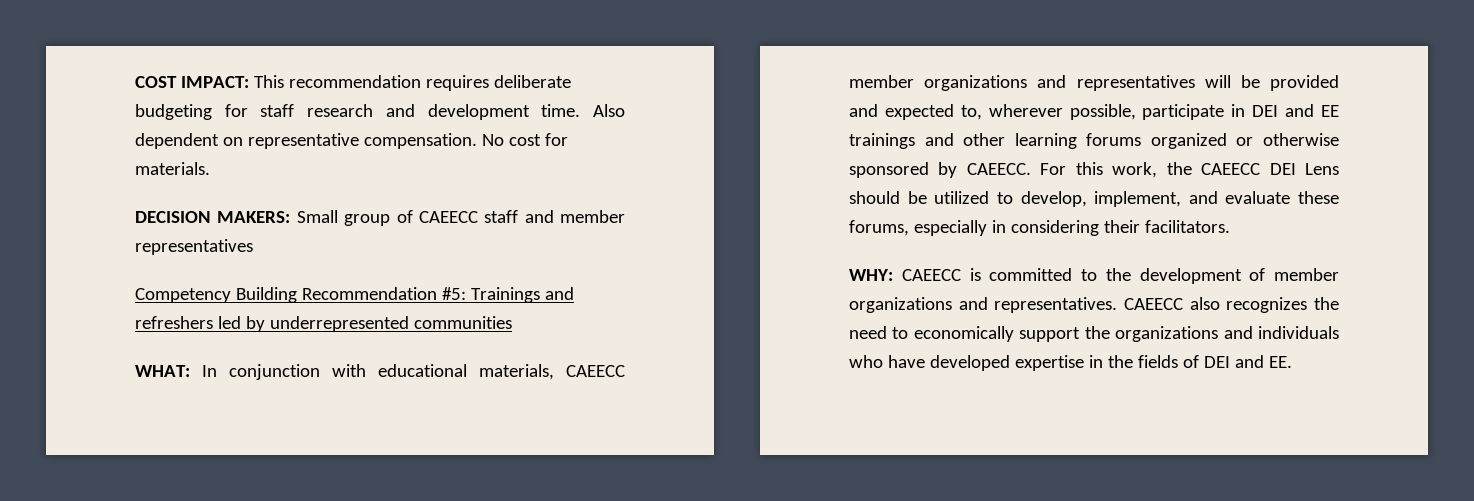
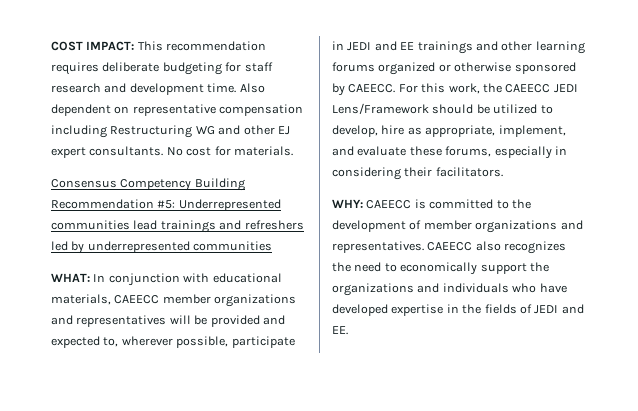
- Also dependent on representative compensation. No cost for materials.
- DECISION MAKERS: Small group of CAEECC staff and member representatives
- Competency Building Recommendation #5: Trainings and refreshers led by underrepresented communities
+ Also dependent on representative compensation including Restructuring WG and other EJ expert consultants. No cost for materials.
+ Consensus Competency Building Recommendation #5: Underrepresented communities lead trainings and refreshers led by underrepresented communities
- WHAT: In conjunction with educational materials, CAEECC member organizations and representatives will be provided and expected to, wherever possible, participate in DEI and EE trainings and other learning forums organized or otherwise sponsored by CAEECC.
+ WHAT: In conjunction with educational materials, CAEECC member organizations and representatives will be provided and expected to, wherever possible, participate in JEDI and EE trainings and other learning forums organized or otherwise sponsored by CAEECC.
- For this work, the CAEECC DEI Lens should be utilized to develop, implement, and evaluate these forums, especially in considering their facilitators.
+ For this work, the CAEECC JEDI Lens/Framework should be utilized to develop, hire as appropriate, implement, and evaluate these forums, especially in considering their facilitators.
- CAEECC also recognizes the need to economically support the organizations and individuals who have developed expertise in the fields of DEI and EE.
+ CAEECC also recognizes the need to economically support the organizations and individuals who have developed expertise in the fields of JEDI and EE.

